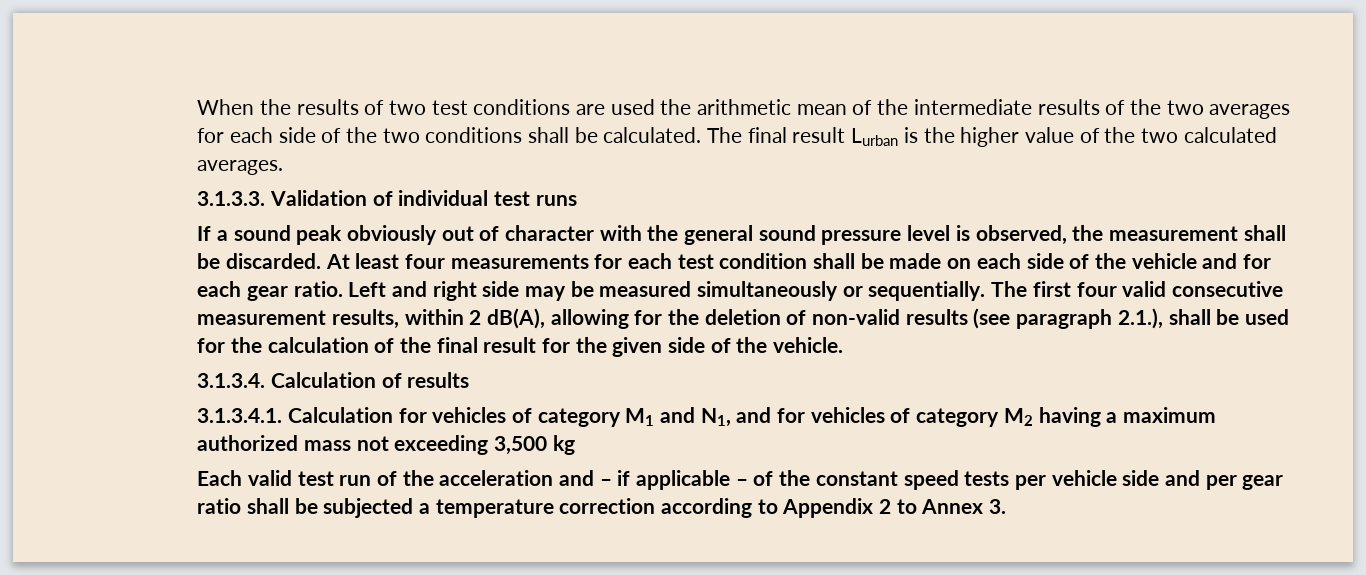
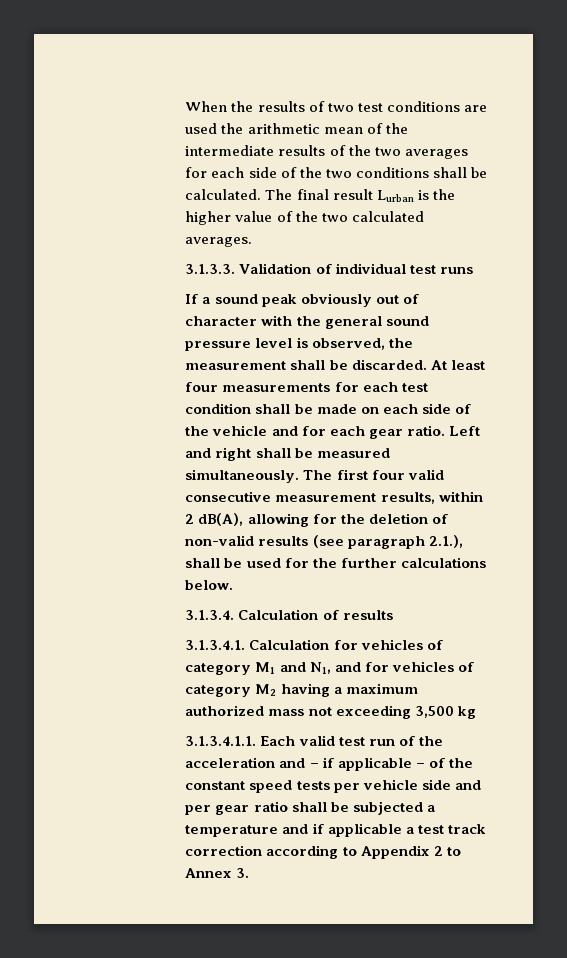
- Left and right side may be measured simultaneously or sequentially.
+ Left and right shall be measured simultaneously.
- The first four valid consecutive measurement results, within 2 dB(A), allowing for the deletion of non-valid results (see paragraph 2.1.), shall be used for the calculation of the final result for the given side of the vehicle.
+ The first four valid consecutive measurement results, within 2 dB(A), allowing for the deletion of non-valid results (see paragraph 2.1.), shall be used for the further calculations below.
- Each valid test run of the acceleration and – if applicable – of the constant speed tests per vehicle side and per gear ratio shall be subjected a temperature correction according to Appendix 2 to Annex 3.
+ 3.1.3.4.1.1. Each valid test run of the acceleration and – if applicable – of the constant speed tests per vehicle side and per gear ratio shall be subjected a temperature and if applicable a test track correction according to Appendix 2 to Annex 3.

